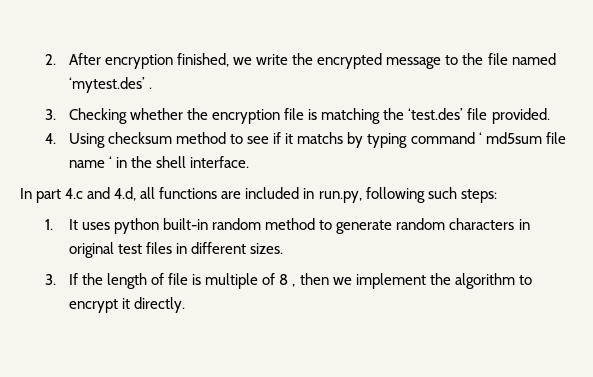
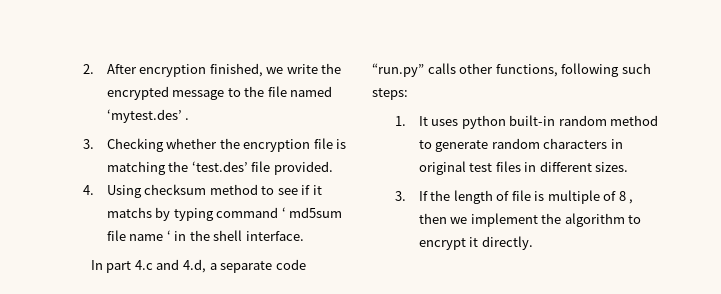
- In part 4.c and 4.d, all functions are included in run.py, following such steps:
+ In part 4.c and 4.d, a separate code “run.py” calls other functions, following such steps:

